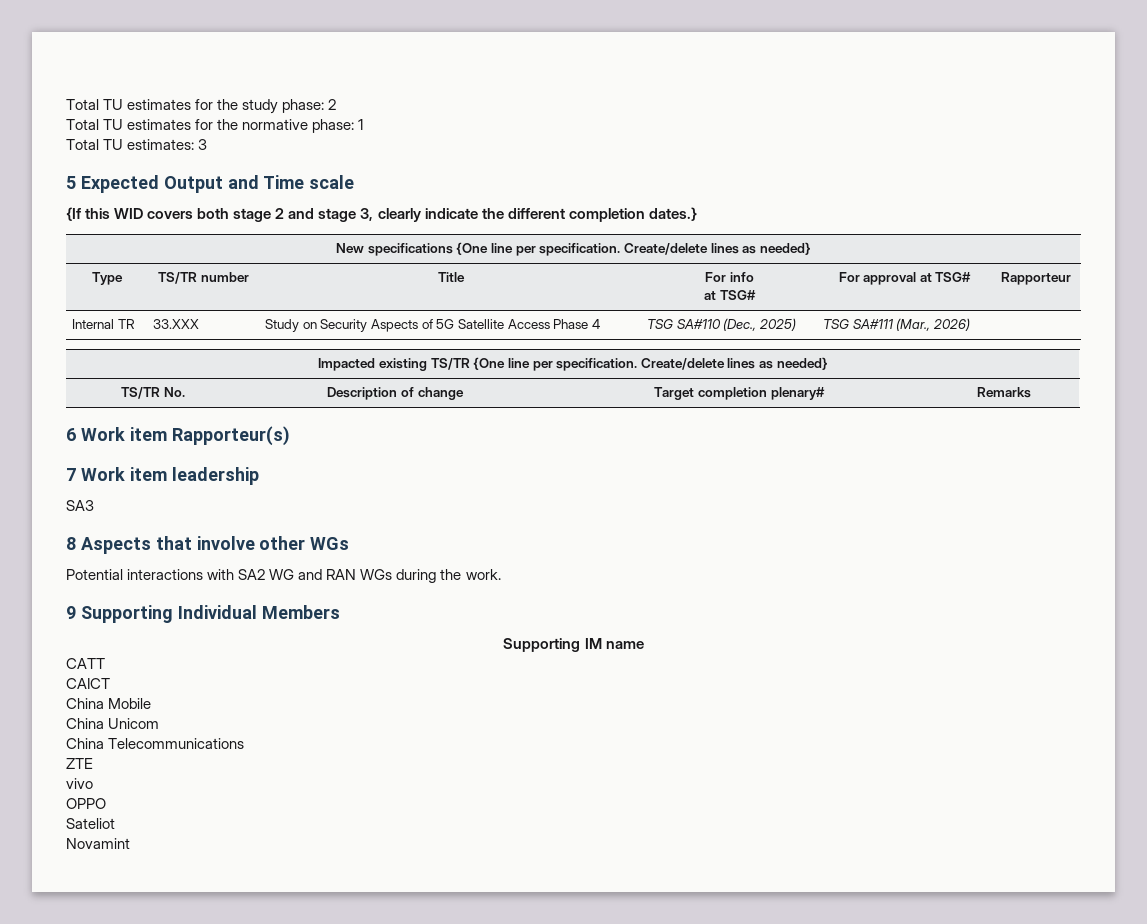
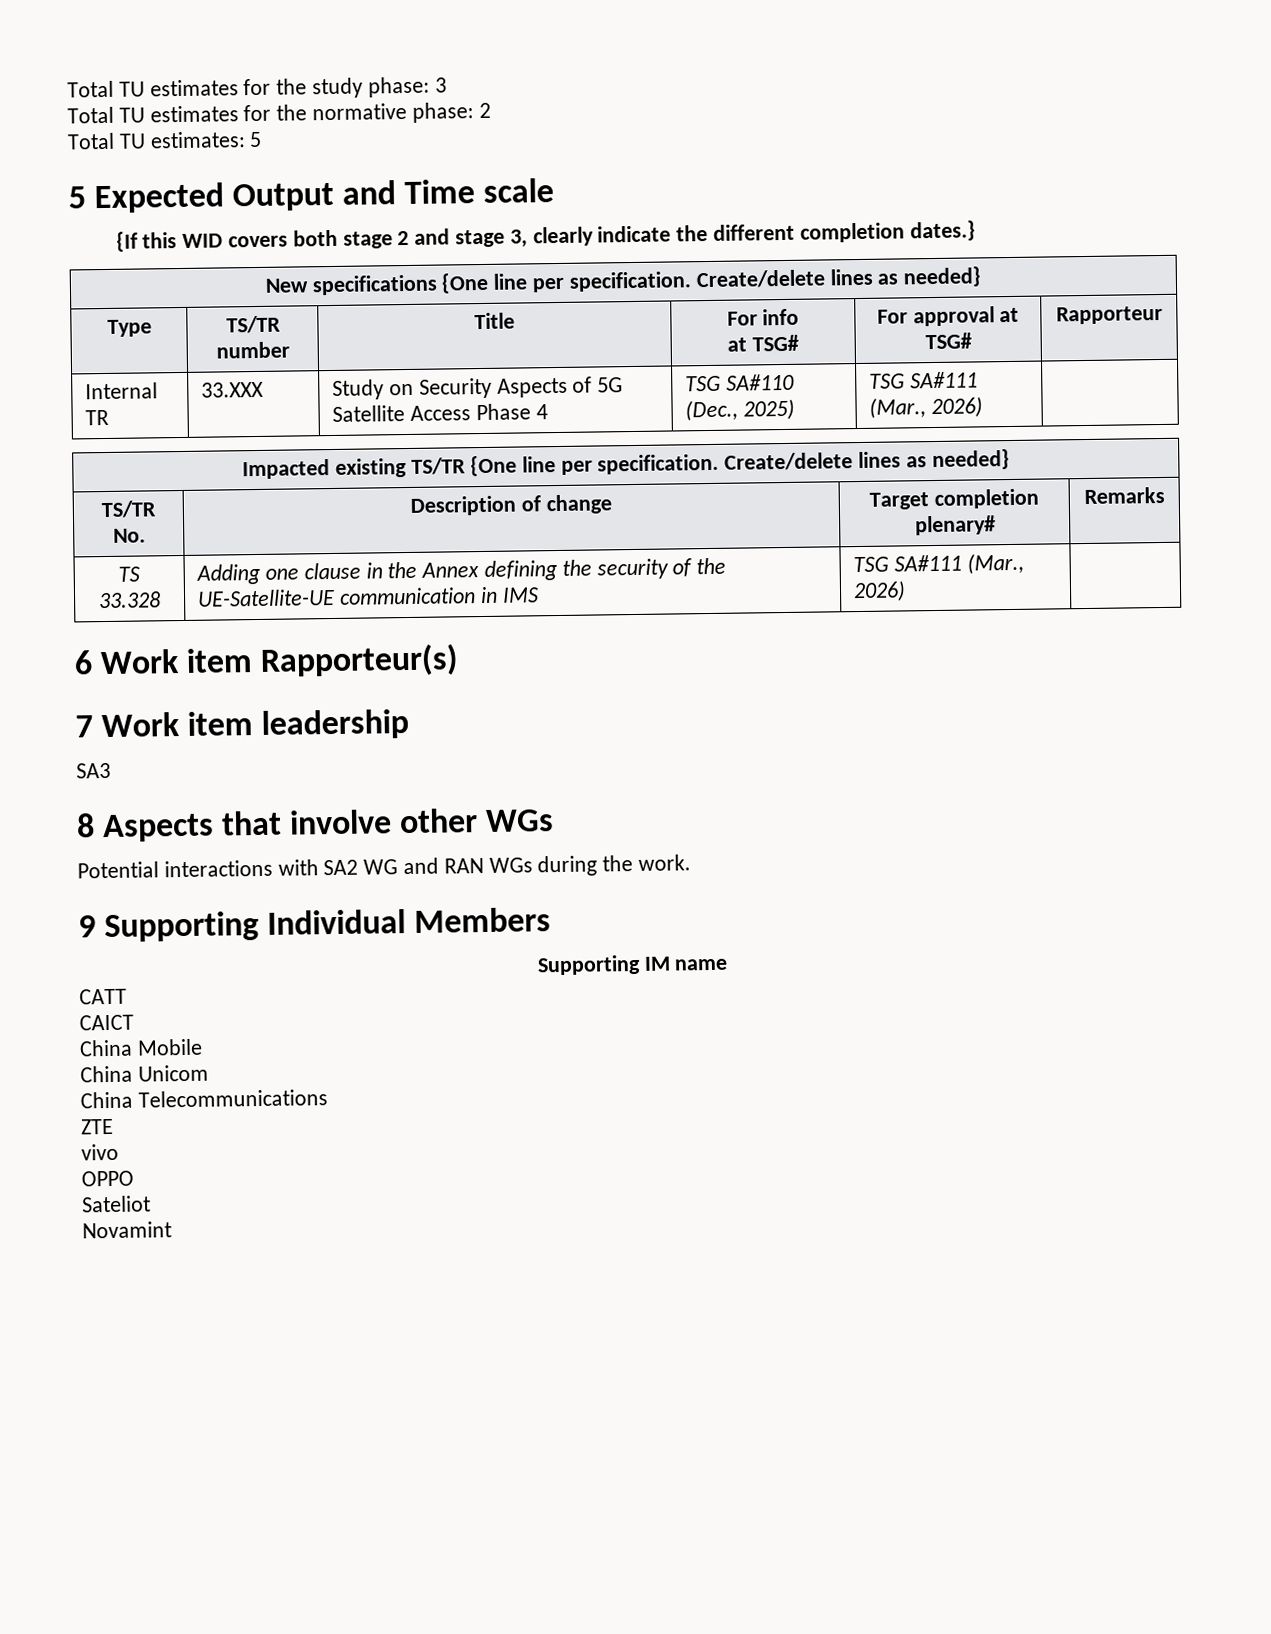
- Total TU estimates for the study phase: 2
+ Total TU estimates for the study phase: 3
- Total TU estimates for the normative phase: 1
+ Total TU estimates for the normative phase: 2
- Total TU estimates: 3
+ Total TU estimates: 5
+ TS 33.328 | Adding one clause in the Annex defining the security of the UE-Satellite-UE communication in IMS | TSG SA#111 (Mar., 2026) |

